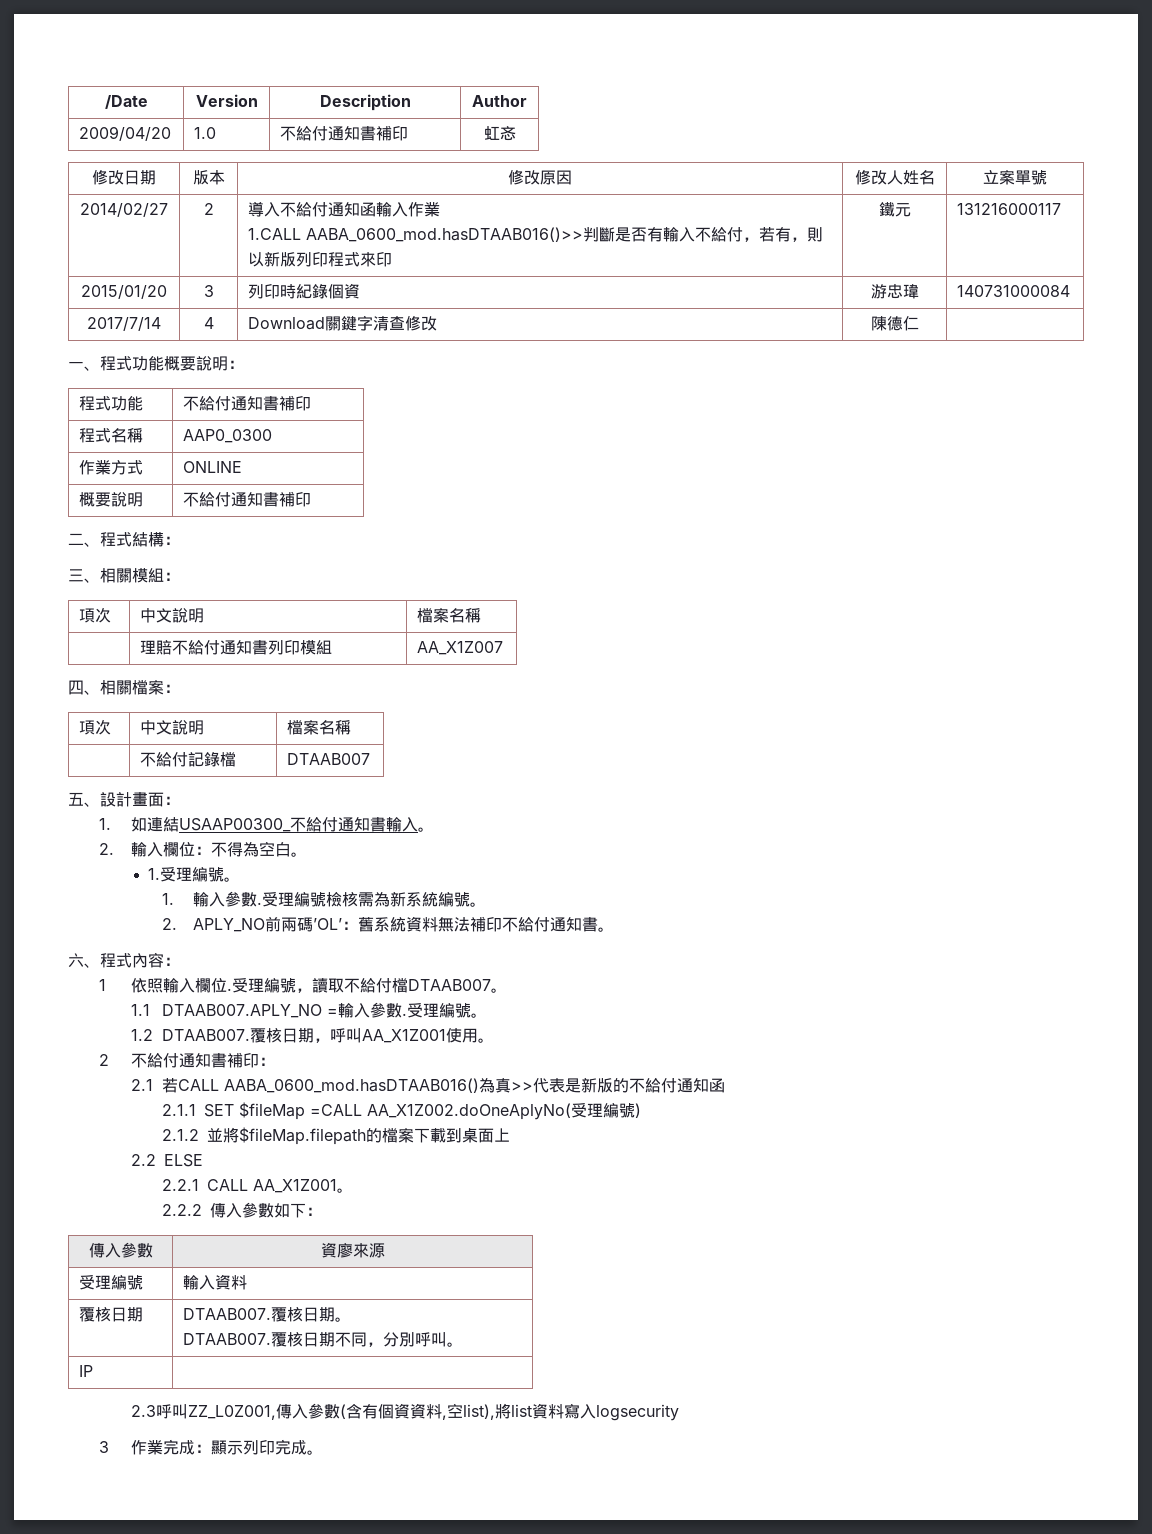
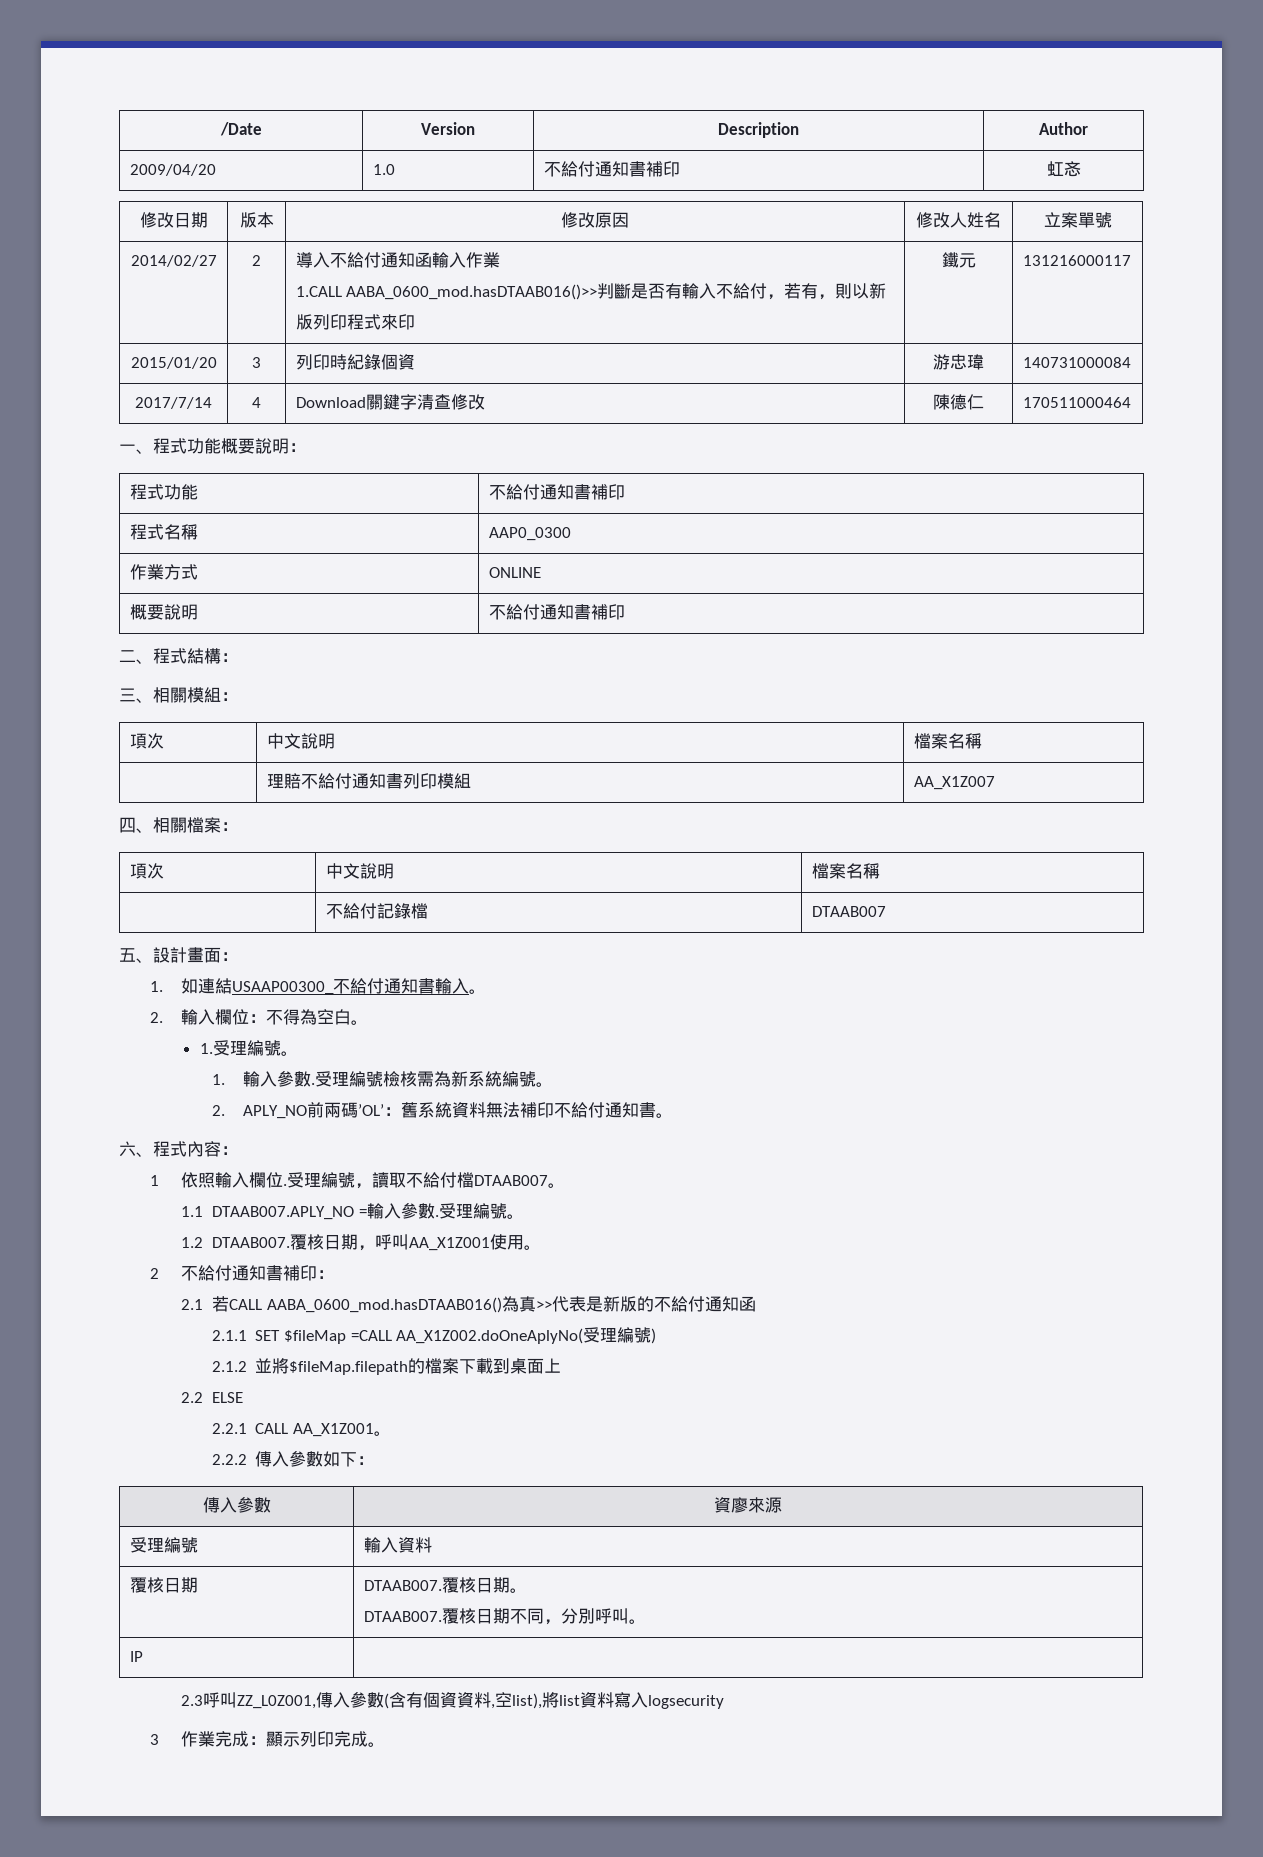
- 2017/7/14 | 4 | Download關鍵字清查修改 | 陳德仁 |
+ 2017/7/14 | 4 | Download關鍵字清查修改 | 陳德仁 | 170511000464

